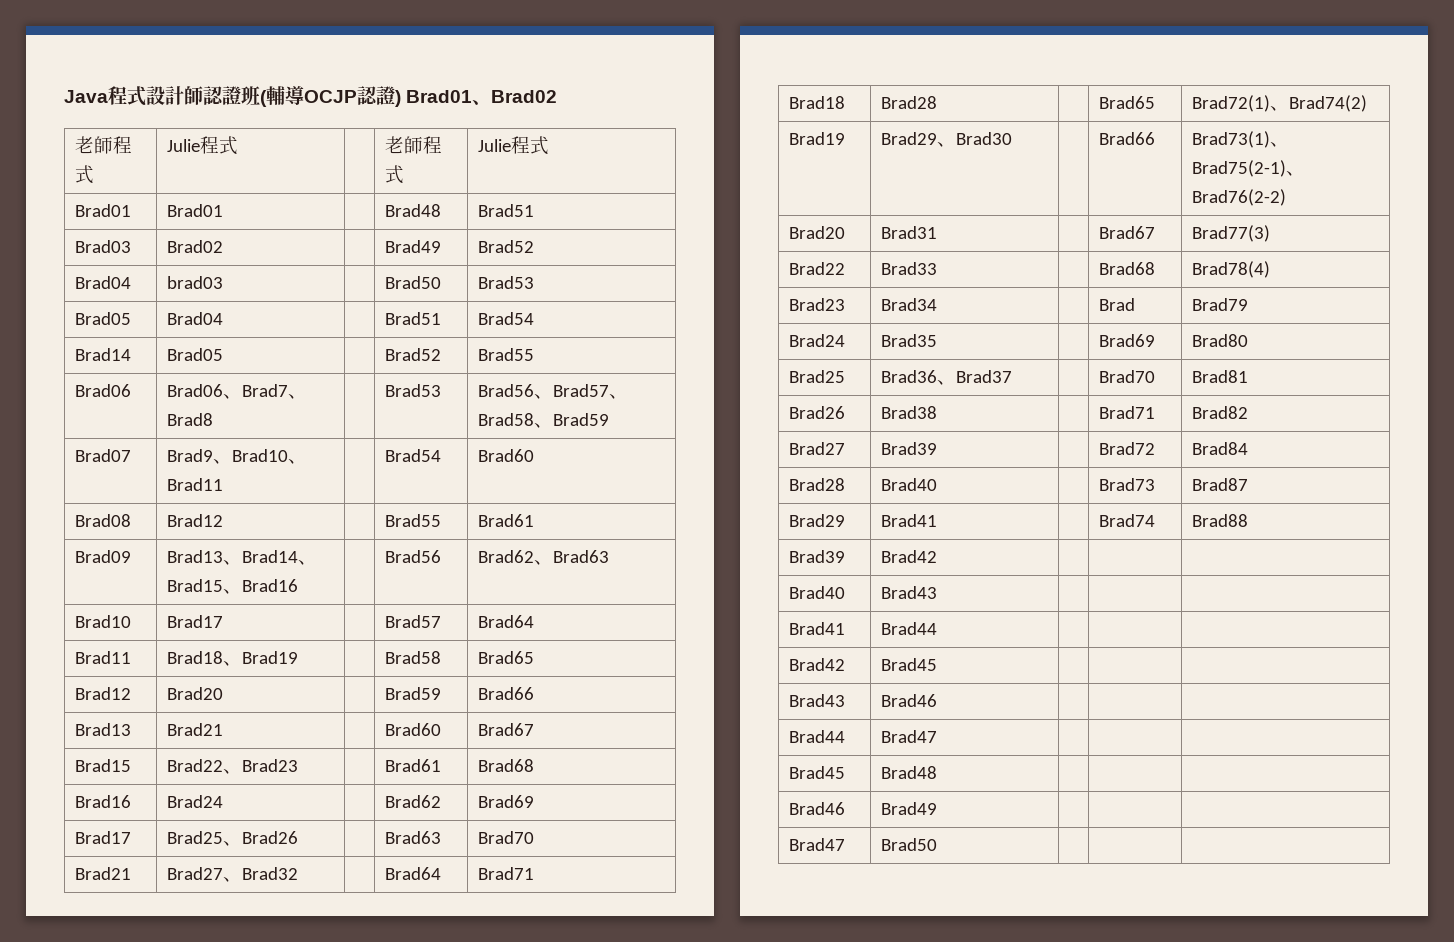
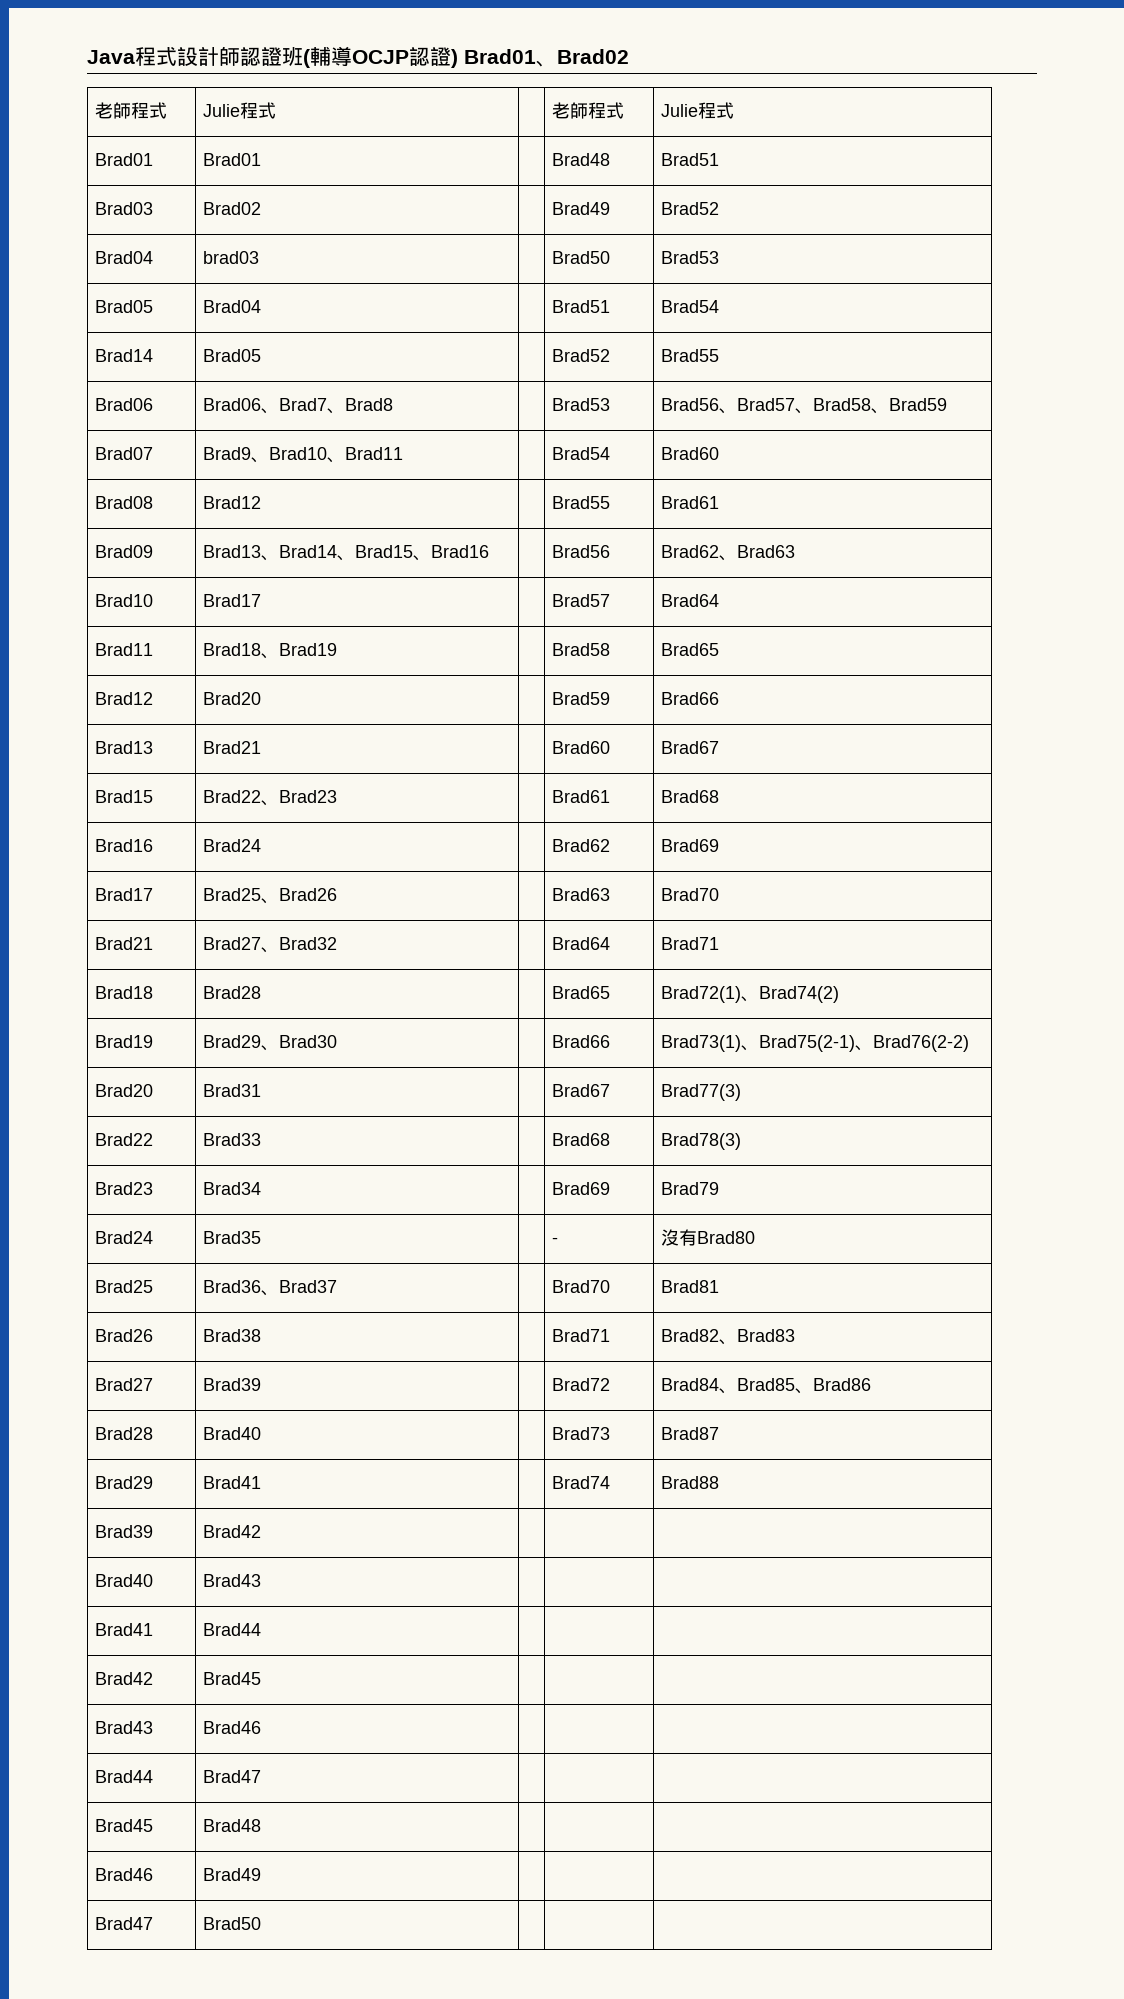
- Brad22 | Brad33 | | Brad68 | Brad78(4)
+ Brad22 | Brad33 | | Brad68 | Brad78(3)
- Brad23 | Brad34 | | Brad | Brad79
+ Brad23 | Brad34 | | Brad69 | Brad79
- Brad24 | Brad35 | | Brad69 | Brad80
+ Brad24 | Brad35 | | - | 沒有Brad80
- Brad26 | Brad38 | | Brad71 | Brad82
+ Brad26 | Brad38 | | Brad71 | Brad82、Brad83
- Brad27 | Brad39 | | Brad72 | Brad84
+ Brad27 | Brad39 | | Brad72 | Brad84、Brad85、Brad86

